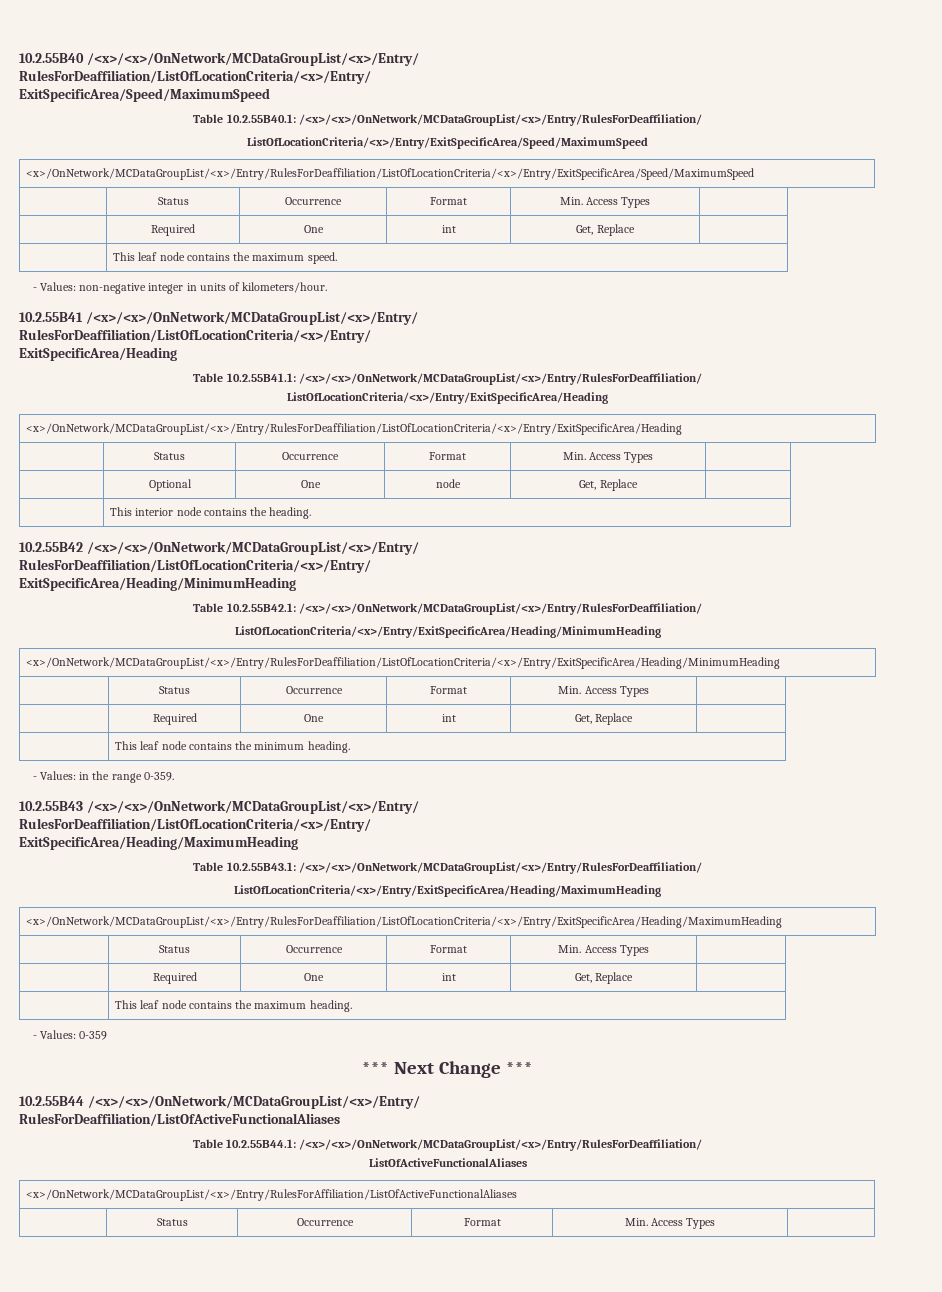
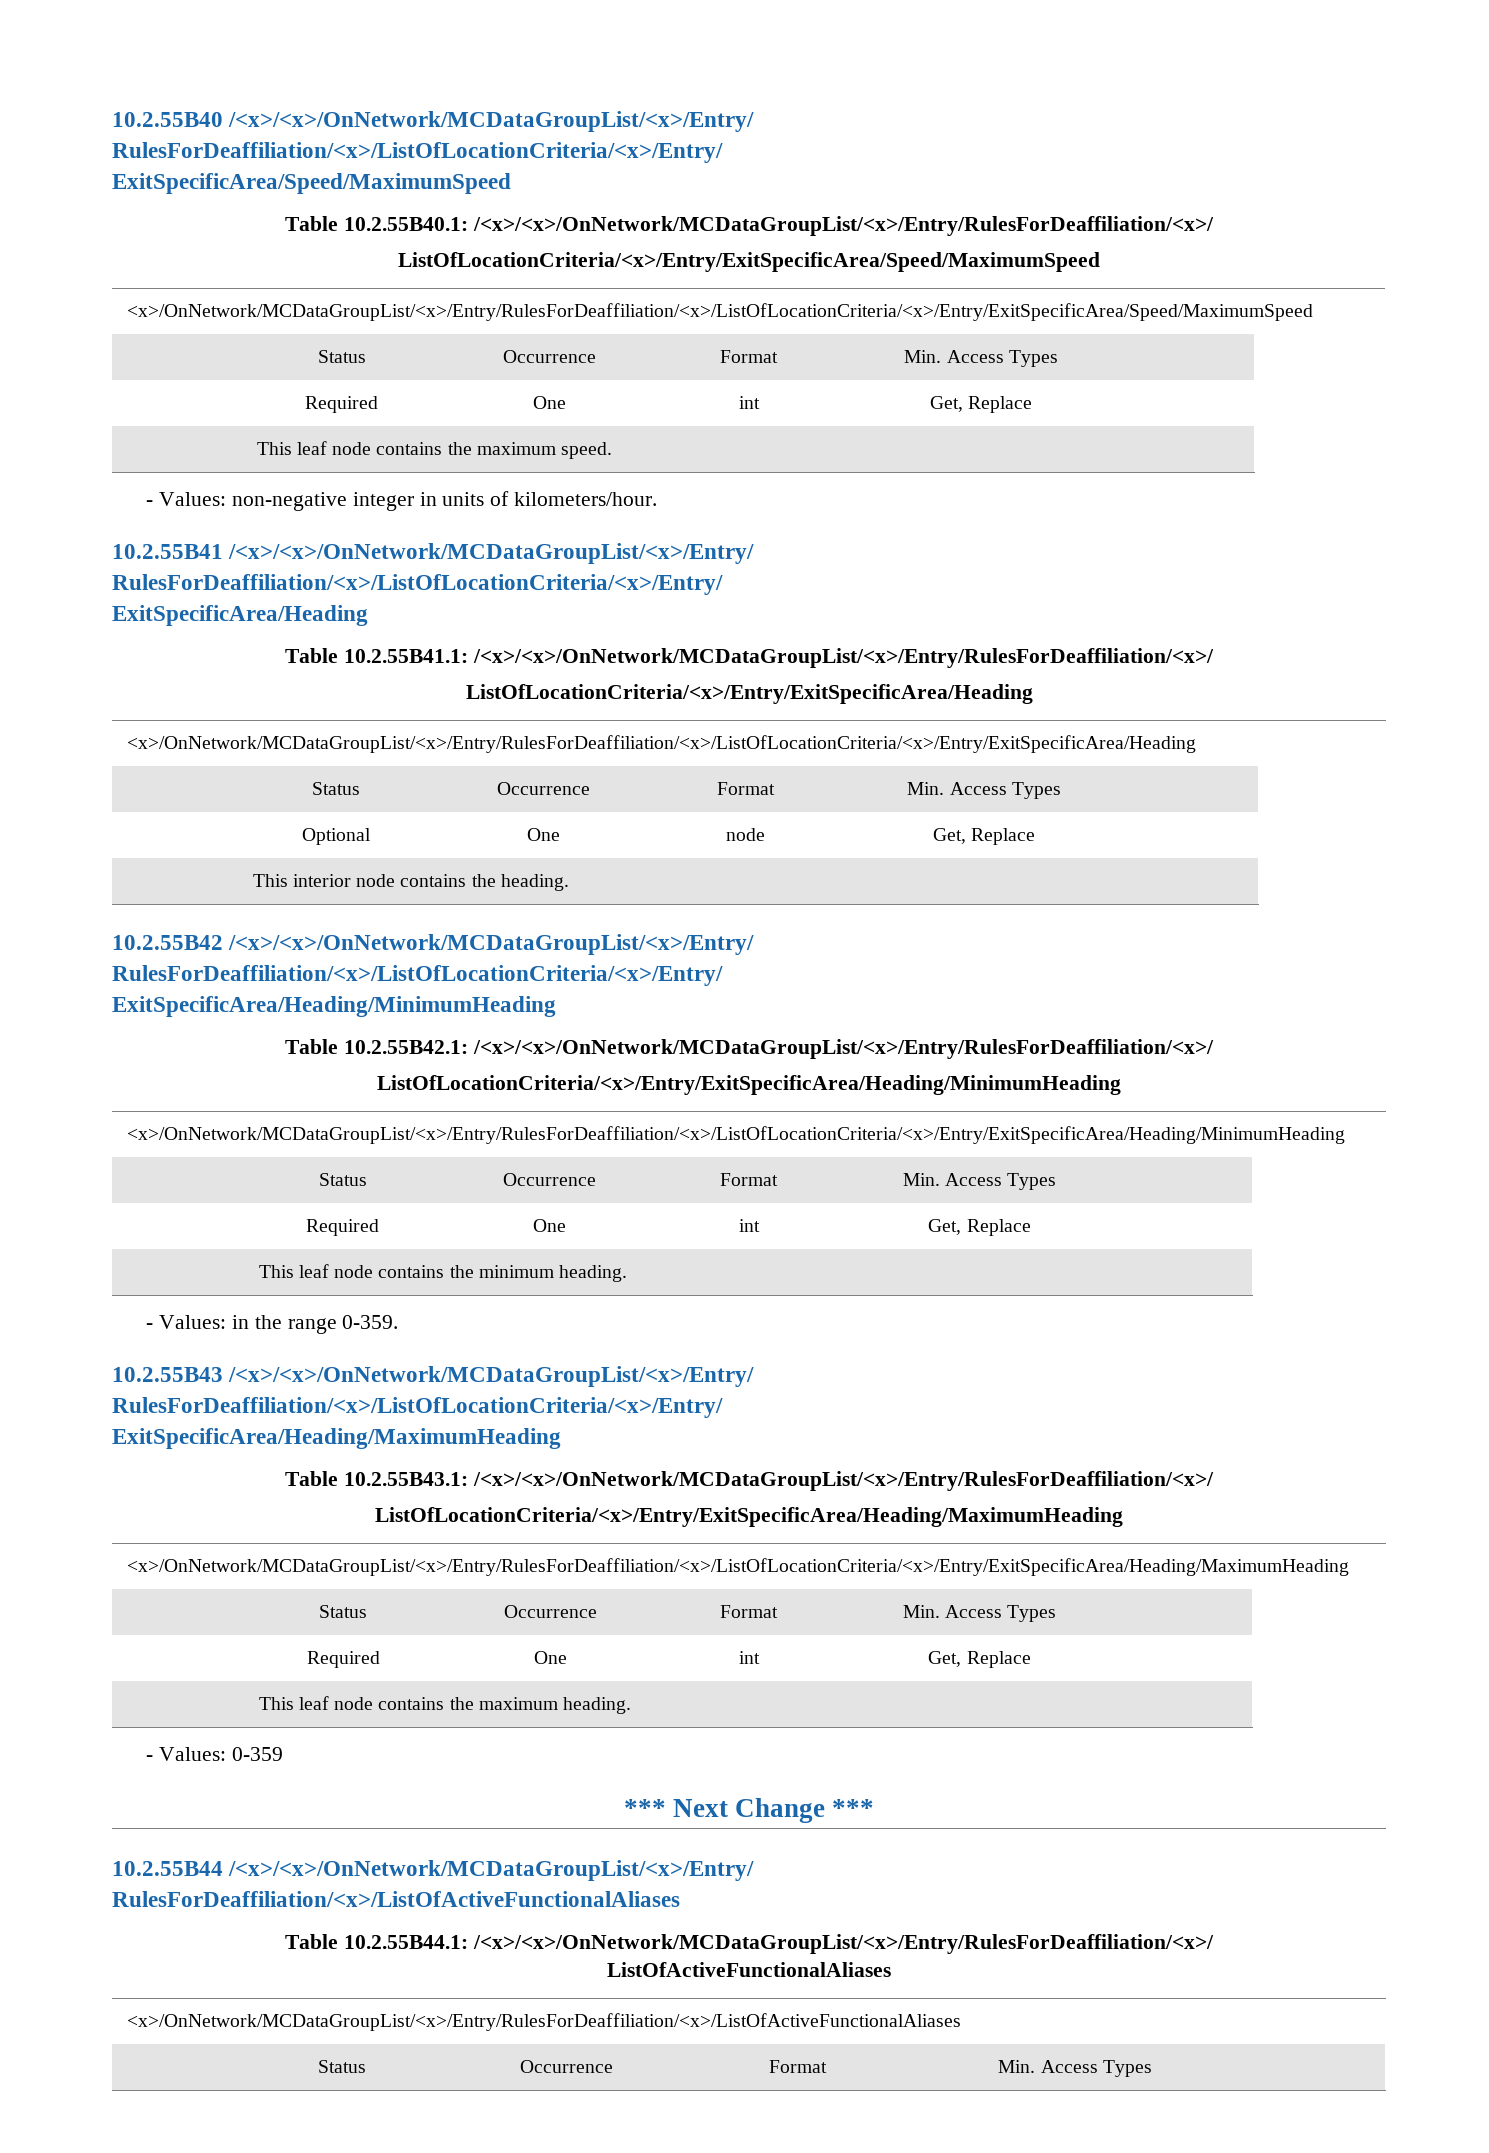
  10.2.55B40 /<x>/<x>/OnNetwork/MCDataGroupList/<x>/Entry/
- RulesForDeaffiliation/ListOfLocationCriteria/<x>/Entry/
+ RulesForDeaffiliation/<x>/ListOfLocationCriteria/<x>/Entry/
- Table 10.2.55B40.1: /<x>/<x>/OnNetwork/MCDataGroupList/<x>/Entry/RulesForDeaffiliation/
+ Table 10.2.55B40.1: /<x>/<x>/OnNetwork/MCDataGroupList/<x>/Entry/RulesForDeaffiliation/<x>/
- <x>/OnNetwork/MCDataGroupList/<x>/Entry/RulesForDeaffiliation/ListOfLocationCriteria/<x>/Entry/ExitSpecificArea/Speed/MaximumSpeed
+ <x>/OnNetwork/MCDataGroupList/<x>/Entry/RulesForDeaffiliation/<x>/ListOfLocationCriteria/<x>/Entry/ExitSpecificArea/Speed/MaximumSpeed
  10.2.55B41 /<x>/<x>/OnNetwork/MCDataGroupList/<x>/Entry/
- RulesForDeaffiliation/ListOfLocationCriteria/<x>/Entry/
+ RulesForDeaffiliation/<x>/ListOfLocationCriteria/<x>/Entry/
- Table 10.2.55B41.1: /<x>/<x>/OnNetwork/MCDataGroupList/<x>/Entry/RulesForDeaffiliation/
+ Table 10.2.55B41.1: /<x>/<x>/OnNetwork/MCDataGroupList/<x>/Entry/RulesForDeaffiliation/<x>/
- <x>/OnNetwork/MCDataGroupList/<x>/Entry/RulesForDeaffiliation/ListOfLocationCriteria/<x>/Entry/ExitSpecificArea/Heading
+ <x>/OnNetwork/MCDataGroupList/<x>/Entry/RulesForDeaffiliation/<x>/ListOfLocationCriteria/<x>/Entry/ExitSpecificArea/Heading
  10.2.55B42 /<x>/<x>/OnNetwork/MCDataGroupList/<x>/Entry/
- RulesForDeaffiliation/ListOfLocationCriteria/<x>/Entry/
+ RulesForDeaffiliation/<x>/ListOfLocationCriteria/<x>/Entry/
- Table 10.2.55B42.1: /<x>/<x>/OnNetwork/MCDataGroupList/<x>/Entry/RulesForDeaffiliation/
+ Table 10.2.55B42.1: /<x>/<x>/OnNetwork/MCDataGroupList/<x>/Entry/RulesForDeaffiliation/<x>/
- <x>/OnNetwork/MCDataGroupList/<x>/Entry/RulesForDeaffiliation/ListOfLocationCriteria/<x>/Entry/ExitSpecificArea/Heading/MinimumHeading
+ <x>/OnNetwork/MCDataGroupList/<x>/Entry/RulesForDeaffiliation/<x>/ListOfLocationCriteria/<x>/Entry/ExitSpecificArea/Heading/MinimumHeading
  10.2.55B43 /<x>/<x>/OnNetwork/MCDataGroupList/<x>/Entry/
- RulesForDeaffiliation/ListOfLocationCriteria/<x>/Entry/
+ RulesForDeaffiliation/<x>/ListOfLocationCriteria/<x>/Entry/
- Table 10.2.55B43.1: /<x>/<x>/OnNetwork/MCDataGroupList/<x>/Entry/RulesForDeaffiliation/
+ Table 10.2.55B43.1: /<x>/<x>/OnNetwork/MCDataGroupList/<x>/Entry/RulesForDeaffiliation/<x>/
- <x>/OnNetwork/MCDataGroupList/<x>/Entry/RulesForDeaffiliation/ListOfLocationCriteria/<x>/Entry/ExitSpecificArea/Heading/MaximumHeading
+ <x>/OnNetwork/MCDataGroupList/<x>/Entry/RulesForDeaffiliation/<x>/ListOfLocationCriteria/<x>/Entry/ExitSpecificArea/Heading/MaximumHeading
- RulesForDeaffiliation/ListOfActiveFunctionalAliases
+ RulesForDeaffiliation/<x>/ListOfActiveFunctionalAliases
- Table 10.2.55B44.1: /<x>/<x>/OnNetwork/MCDataGroupList/<x>/Entry/RulesForDeaffiliation/
+ Table 10.2.55B44.1: /<x>/<x>/OnNetwork/MCDataGroupList/<x>/Entry/RulesForDeaffiliation/<x>/
- <x>/OnNetwork/MCDataGroupList/<x>/Entry/RulesForAffiliation/ListOfActiveFunctionalAliases
+ <x>/OnNetwork/MCDataGroupList/<x>/Entry/RulesForDeaffiliation/<x>/ListOfActiveFunctionalAliases

